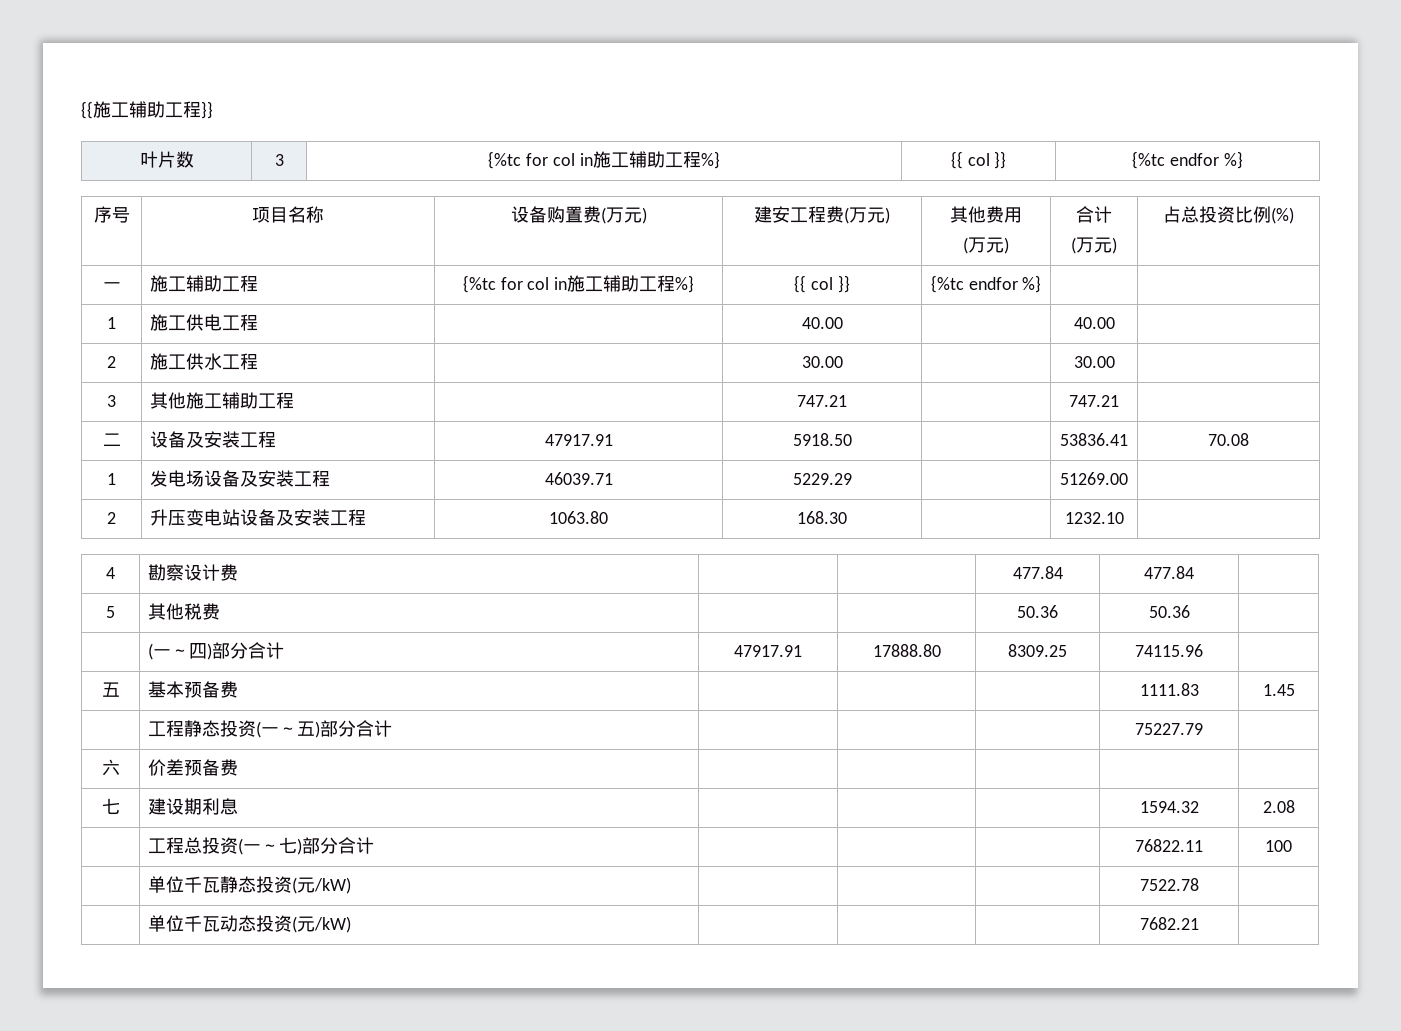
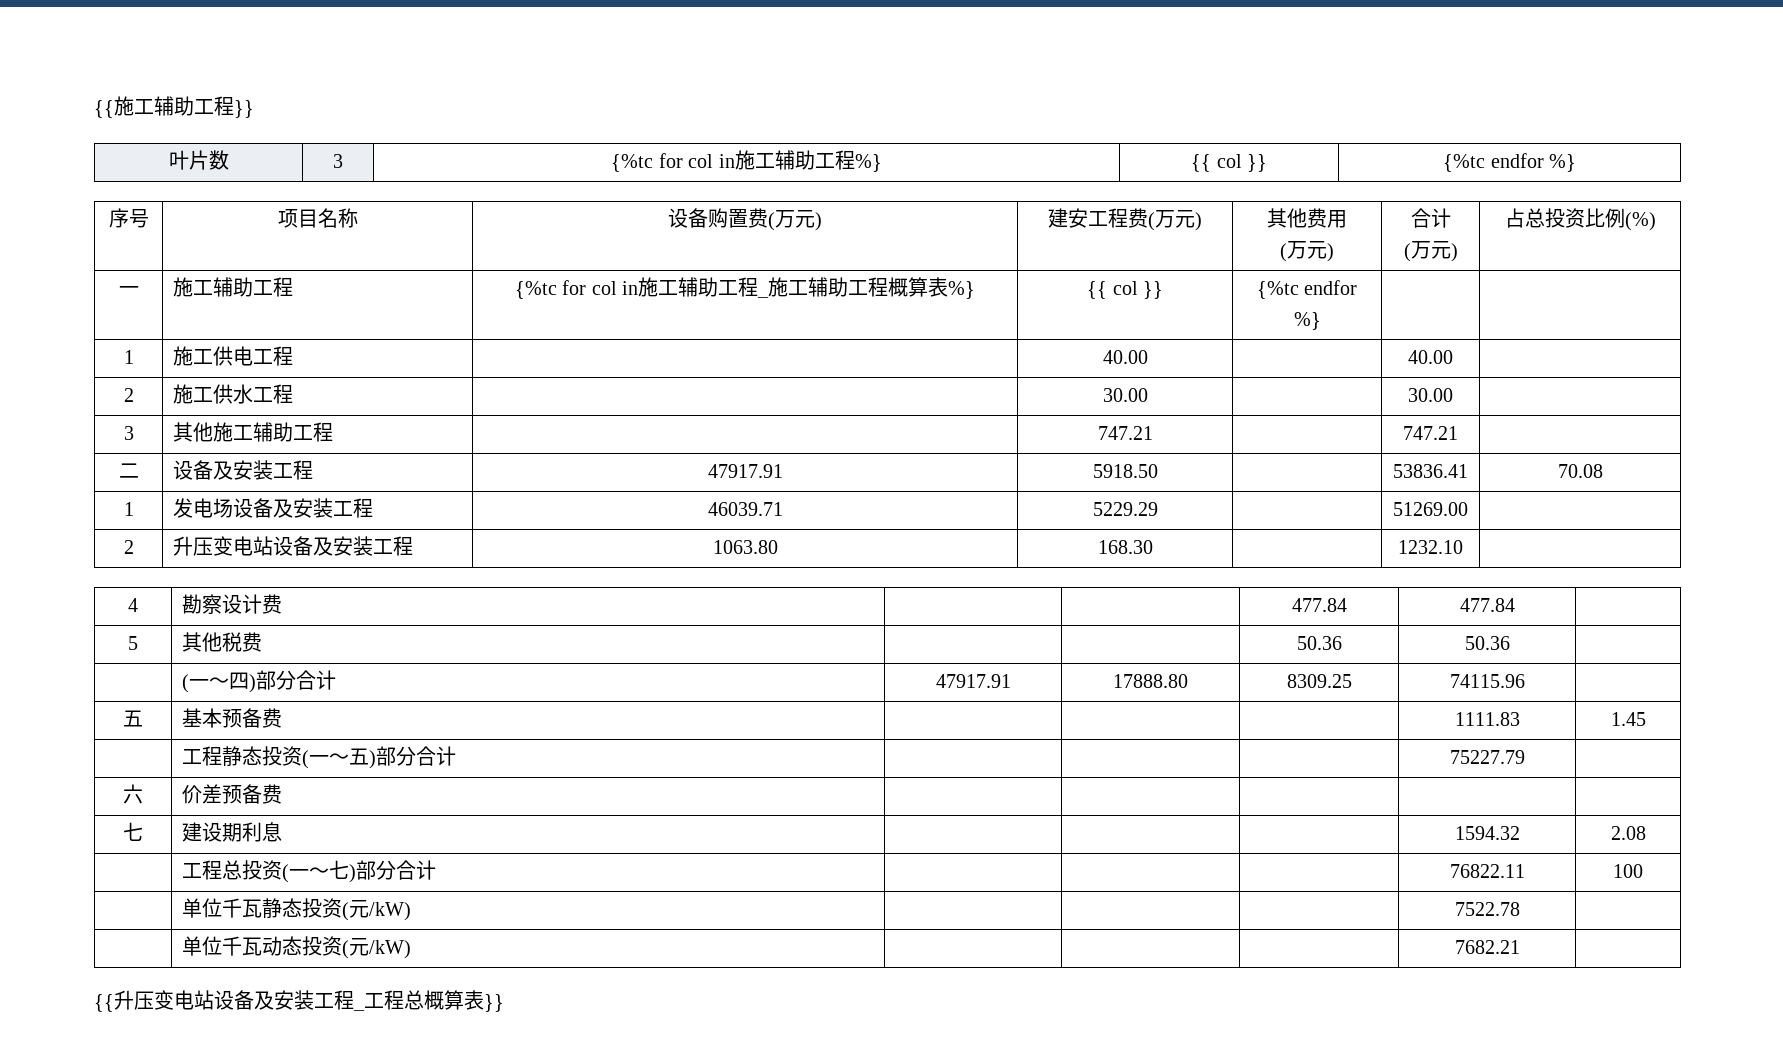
- 一 | 施工辅助工程 | {%tc for col in施工辅助工程%} | {{ col }} | {%tc endfor %} | |
+ 一 | 施工辅助工程 | {%tc for col in施工辅助工程_施工辅助工程概算表%} | {{ col }} | {%tc endfor %} | |
+ {{升压变电站设备及安装工程_工程总概算表}}

